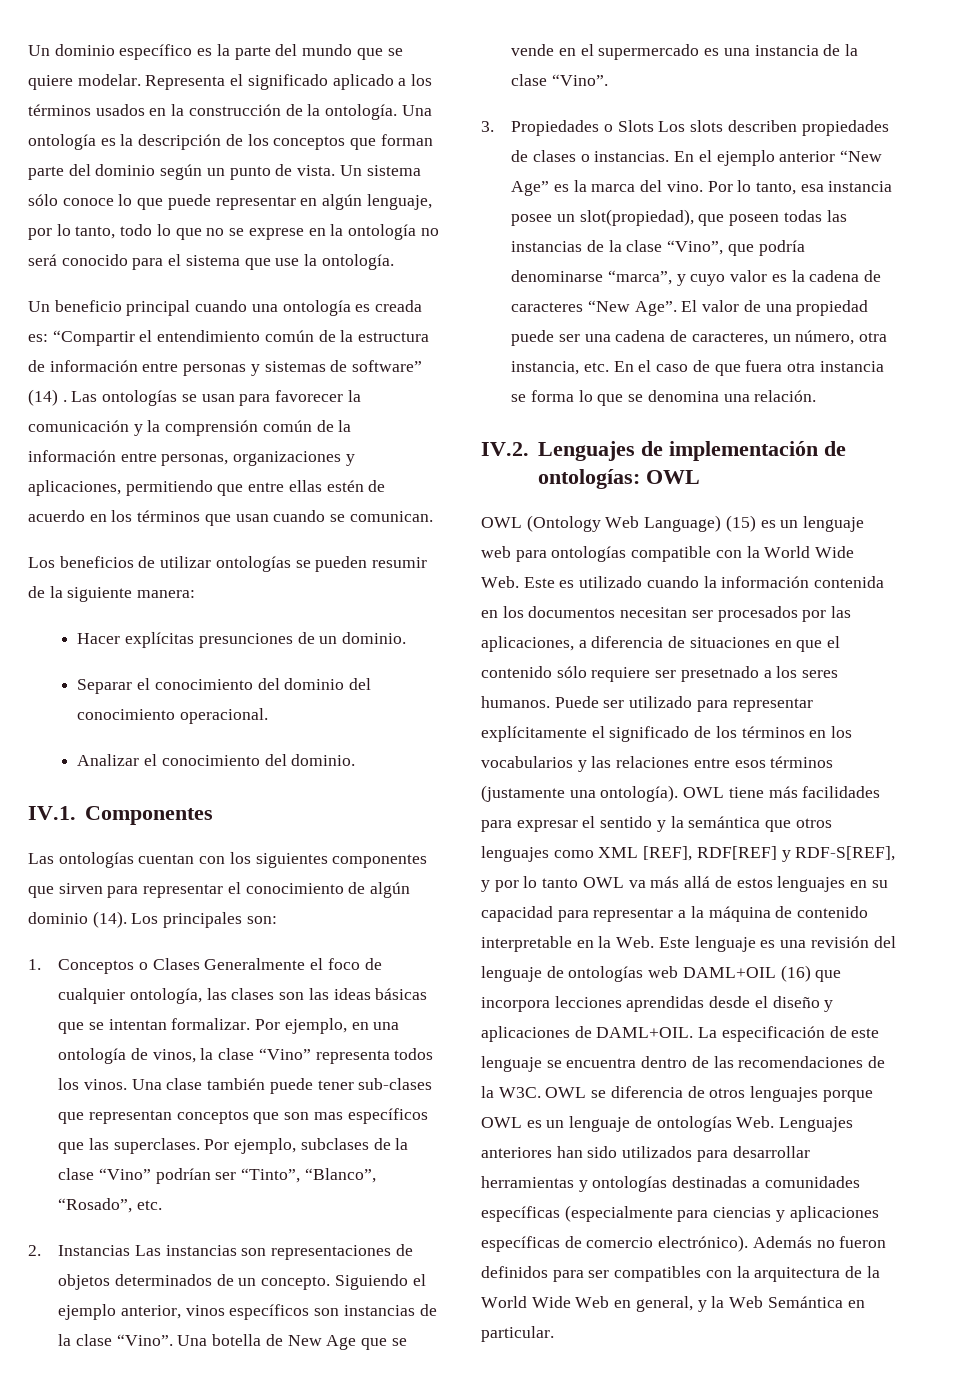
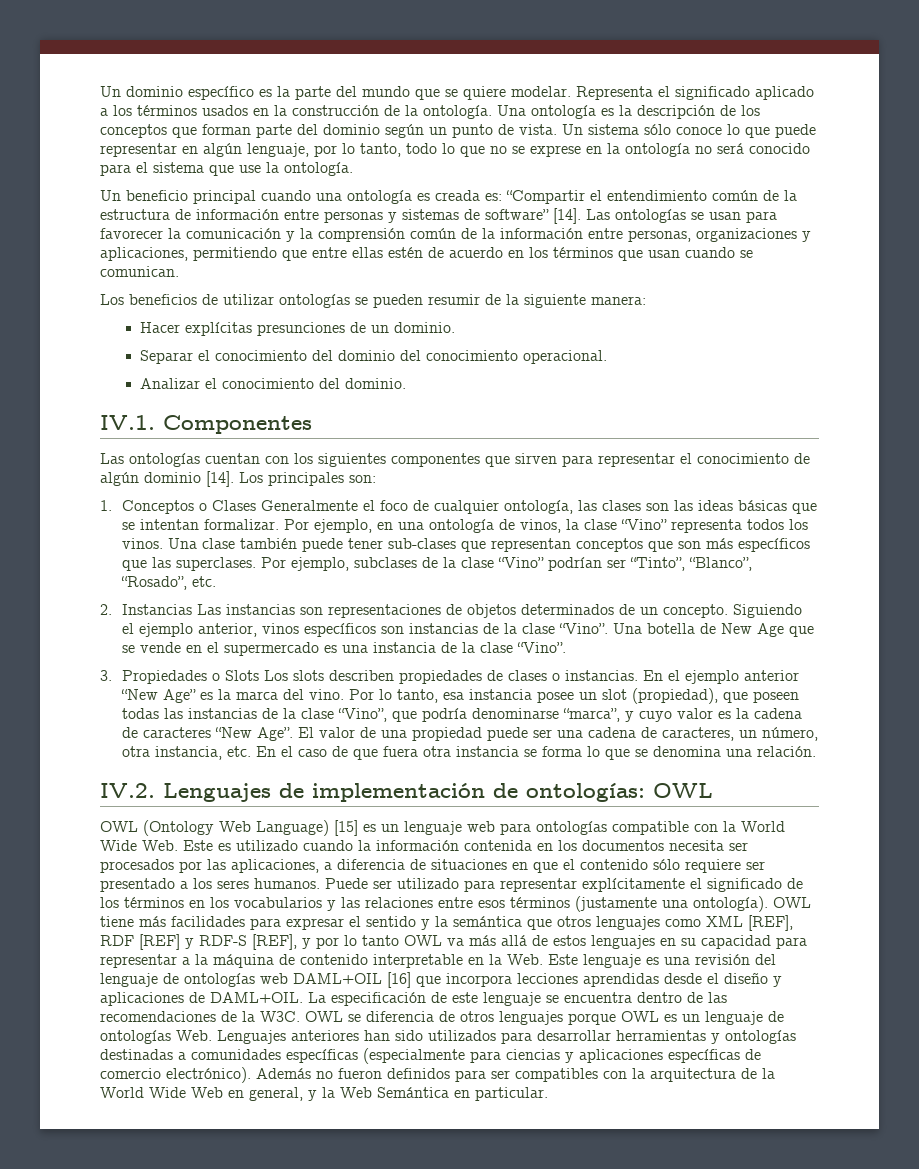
- Un beneficio principal cuando una ontología es creada es: “Compartir el entendimiento común de la estructura de información entre personas y sistemas de software” (14) .
+ Un beneficio principal cuando una ontología es creada es: “Compartir el entendimiento común de la estructura de información entre personas y sistemas de software” [14].
- Las ontologías cuentan con los siguientes componentes que sirven para representar el conocimiento de algún dominio (14).
+ Las ontologías cuentan con los siguientes componentes que sirven para representar el conocimiento de algún dominio [14].
- Una clase también puede tener sub-clases que representan conceptos que son mas específicos que las superclases.
+ Una clase también puede tener sub-clases que representan conceptos que son más específicos que las superclases.
- Por lo tanto, esa instancia posee un slot(propiedad), que poseen todas las instancias de la clase “Vino”, que podría denominarse “marca”, y cuyo valor es la cadena de caracteres “New Age”.
+ Por lo tanto, esa instancia posee un slot (propiedad), que poseen todas las instancias de la clase “Vino”, que podría denominarse “marca”, y cuyo valor es la cadena de caracteres “New Age”.
- OWL (Ontology Web Language) (15) es un lenguaje web para ontologías compatible con la World Wide Web. Este es utilizado cuando la información contenida en los documentos necesitan ser procesados por las aplicaciones, a diferencia de situaciones en que el contenido sólo requiere ser presetnado a los seres humanos.
+ OWL (Ontology Web Language) [15] es un lenguaje web para ontologías compatible con la World Wide Web. Este es utilizado cuando la información contenida en los documentos necesita ser procesados por las aplicaciones, a diferencia de situaciones en que el contenido sólo requiere ser presentado a los seres humanos.
- OWL tiene más facilidades para expresar el sentido y la semántica que otros lenguajes como XML [REF], RDF[REF] y RDF-S[REF], y por lo tanto OWL va más allá de estos lenguajes en su capacidad para representar a la máquina de contenido interpretable en la Web. Este lenguaje es una revisión del lenguaje de ontologías web DAML+OIL (16) que incorpora lecciones aprendidas desde el diseño y aplicaciones de DAML+OIL.
+ OWL tiene más facilidades para expresar el sentido y la semántica que otros lenguajes como XML [REF], RDF [REF] y RDF-S [REF], y por lo tanto OWL va más allá de estos lenguajes en su capacidad para representar a la máquina de contenido interpretable en la Web. Este lenguaje es una revisión del lenguaje de ontologías web DAML+OIL [16] que incorpora lecciones aprendidas desde el diseño y aplicaciones de DAML+OIL.

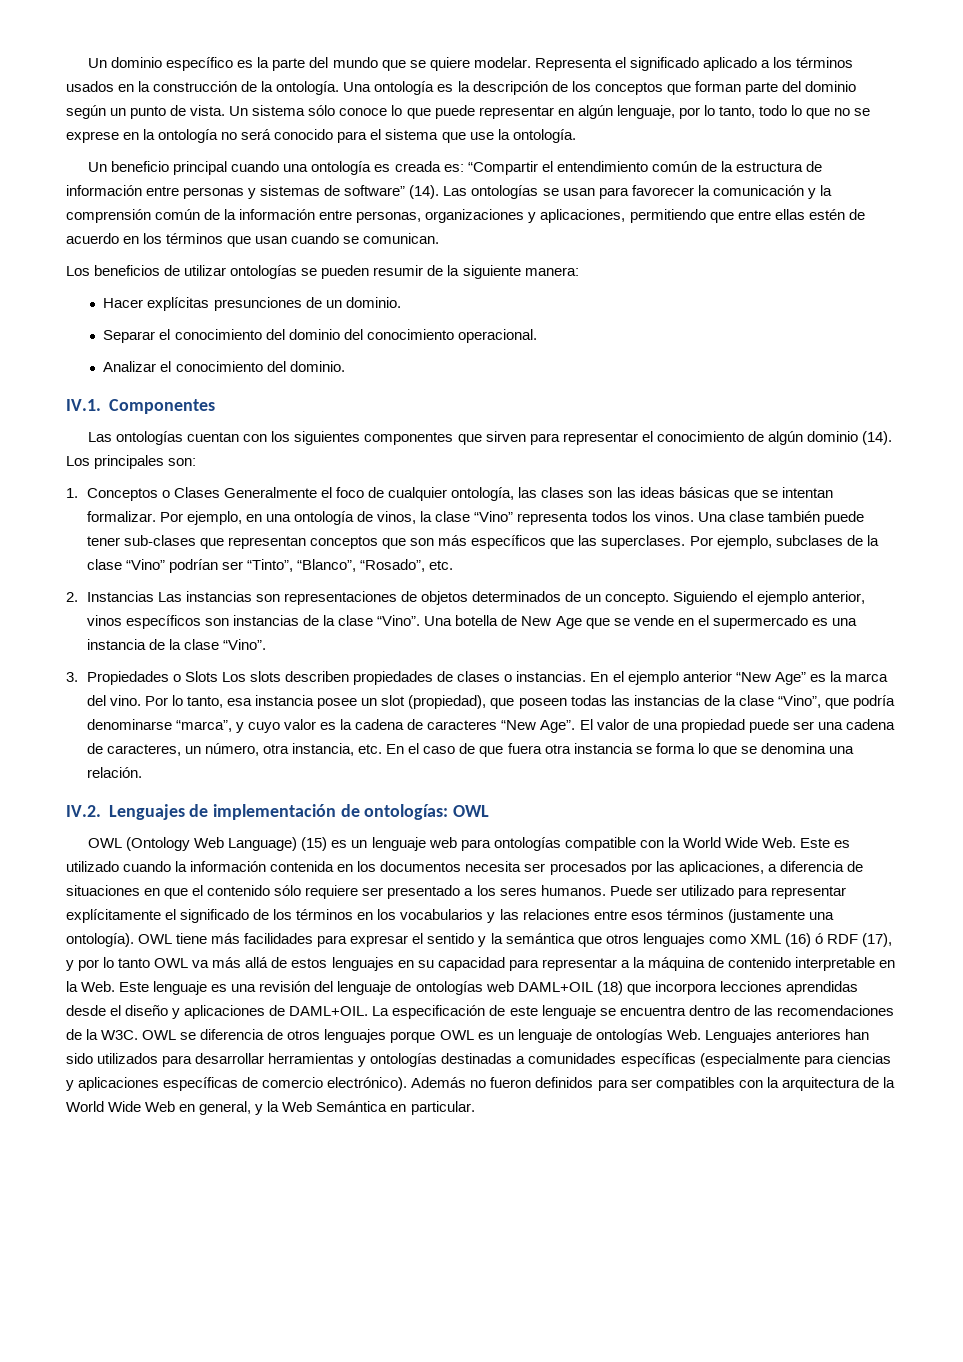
- Un beneficio principal cuando una ontología es creada es: “Compartir el entendimiento común de la estructura de información entre personas y sistemas de software” [14].
+ Un beneficio principal cuando una ontología es creada es: “Compartir el entendimiento común de la estructura de información entre personas y sistemas de software” (14).
- Las ontologías cuentan con los siguientes componentes que sirven para representar el conocimiento de algún dominio [14].
+ Las ontologías cuentan con los siguientes componentes que sirven para representar el conocimiento de algún dominio (14).
- OWL (Ontology Web Language) [15] es un lenguaje web para ontologías compatible con la World Wide Web. Este es utilizado cuando la información contenida en los documentos necesita ser procesados por las aplicaciones, a diferencia de situaciones en que el contenido sólo requiere ser presentado a los seres humanos.
+ OWL (Ontology Web Language) (15) es un lenguaje web para ontologías compatible con la World Wide Web. Este es utilizado cuando la información contenida en los documentos necesita ser procesados por las aplicaciones, a diferencia de situaciones en que el contenido sólo requiere ser presentado a los seres humanos.
- OWL tiene más facilidades para expresar el sentido y la semántica que otros lenguajes como XML [REF], RDF [REF] y RDF-S [REF], y por lo tanto OWL va más allá de estos lenguajes en su capacidad para representar a la máquina de contenido interpretable en la Web. Este lenguaje es una revisión del lenguaje de ontologías web DAML+OIL [16] que incorpora lecciones aprendidas desde el diseño y aplicaciones de DAML+OIL.
+ OWL tiene más facilidades para expresar el sentido y la semántica que otros lenguajes como XML (16) ó RDF (17), y por lo tanto OWL va más allá de estos lenguajes en su capacidad para representar a la máquina de contenido interpretable en la Web. Este lenguaje es una revisión del lenguaje de ontologías web DAML+OIL (18) que incorpora lecciones aprendidas desde el diseño y aplicaciones de DAML+OIL.

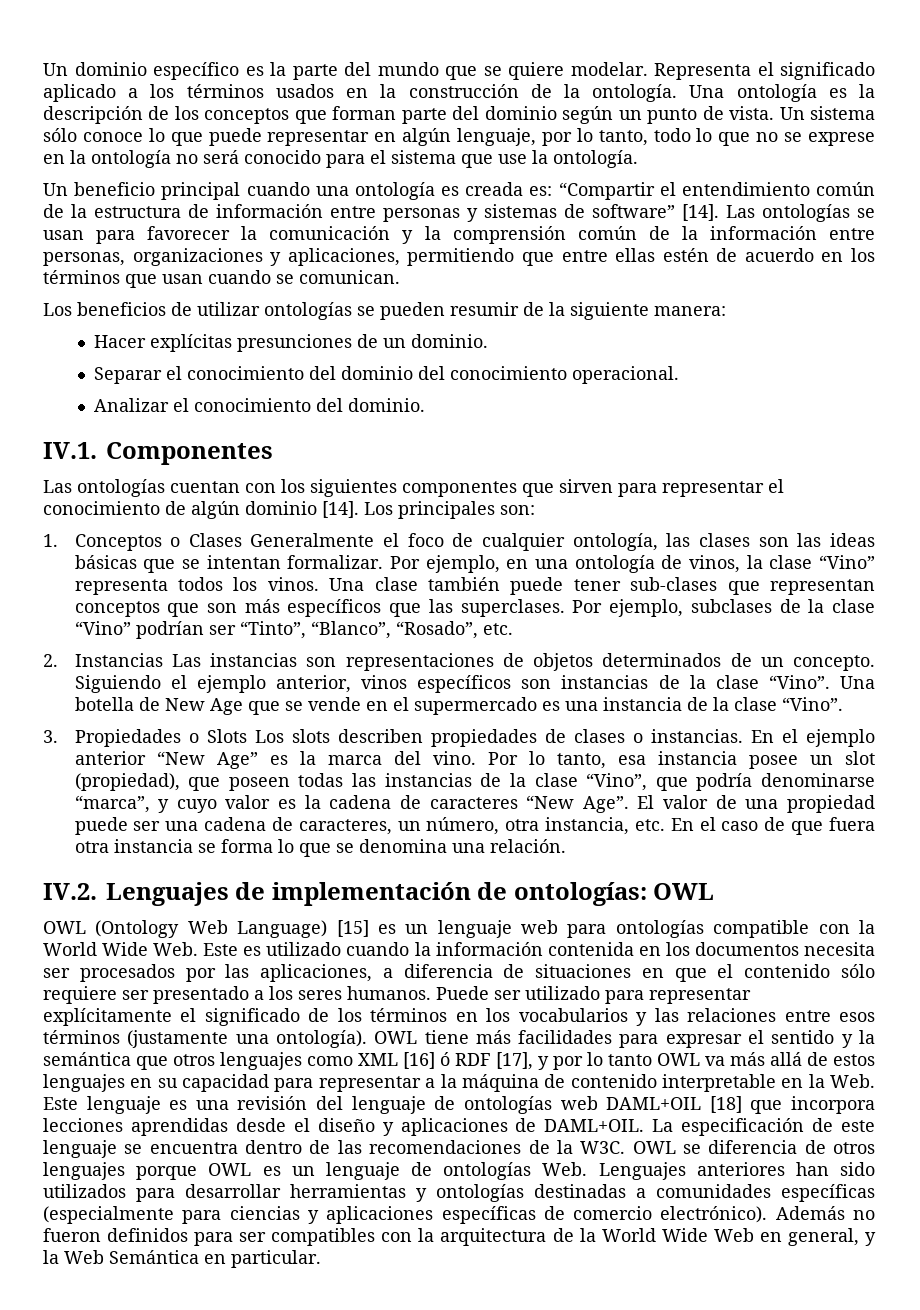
- Un beneficio principal cuando una ontología es creada es: “Compartir el entendimiento común de la estructura de información entre personas y sistemas de software” (14).
+ Un beneficio principal cuando una ontología es creada es: “Compartir el entendimiento común de la estructura de información entre personas y sistemas de software” [14].
- Las ontologías cuentan con los siguientes componentes que sirven para representar el conocimiento de algún dominio (14).
+ Las ontologías cuentan con los siguientes componentes que sirven para representar el conocimiento de algún dominio [14].
- OWL (Ontology Web Language) (15) es un lenguaje web para ontologías compatible con la World Wide Web. Este es utilizado cuando la información contenida en los documentos necesita ser procesados por las aplicaciones, a diferencia de situaciones en que el contenido sólo requiere ser presentado a los seres humanos.
+ OWL (Ontology Web Language) [15] es un lenguaje web para ontologías compatible con la World Wide Web. Este es utilizado cuando la información contenida en los documentos necesita ser procesados por las aplicaciones, a diferencia de situaciones en que el contenido sólo requiere ser presentado a los seres humanos.
- OWL tiene más facilidades para expresar el sentido y la semántica que otros lenguajes como XML (16) ó RDF (17), y por lo tanto OWL va más allá de estos lenguajes en su capacidad para representar a la máquina de contenido interpretable en la Web. Este lenguaje es una revisión del lenguaje de ontologías web DAML+OIL (18) que incorpora lecciones aprendidas desde el diseño y aplicaciones de DAML+OIL.
+ OWL tiene más facilidades para expresar el sentido y la semántica que otros lenguajes como XML [16] ó RDF [17], y por lo tanto OWL va más allá de estos lenguajes en su capacidad para representar a la máquina de contenido interpretable en la Web. Este lenguaje es una revisión del lenguaje de ontologías web DAML+OIL [18] que incorpora lecciones aprendidas desde el diseño y aplicaciones de DAML+OIL.

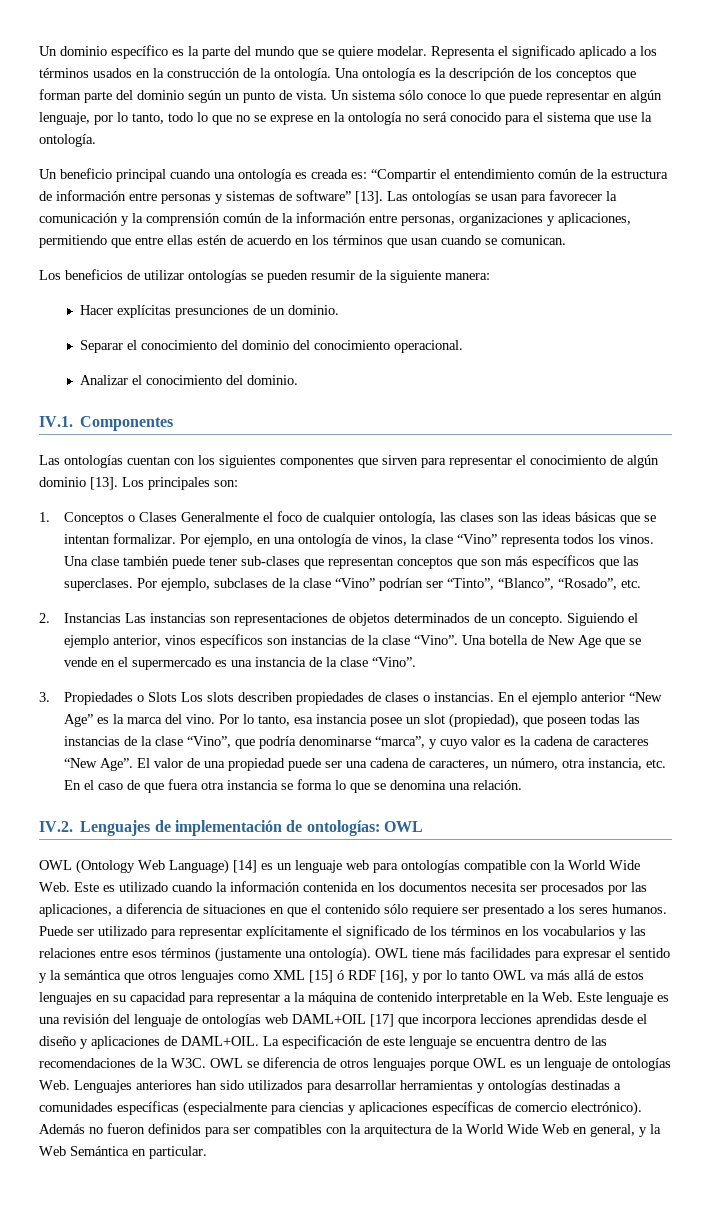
- Un beneficio principal cuando una ontología es creada es: “Compartir el entendimiento común de la estructura de información entre personas y sistemas de software” [14].
+ Un beneficio principal cuando una ontología es creada es: “Compartir el entendimiento común de la estructura de información entre personas y sistemas de software” [13].
- Las ontologías cuentan con los siguientes componentes que sirven para representar el conocimiento de algún dominio [14].
+ Las ontologías cuentan con los siguientes componentes que sirven para representar el conocimiento de algún dominio [13].
- OWL (Ontology Web Language) [15] es un lenguaje web para ontologías compatible con la World Wide Web. Este es utilizado cuando la información contenida en los documentos necesita ser procesados por las aplicaciones, a diferencia de situaciones en que el contenido sólo requiere ser presentado a los seres humanos.
+ OWL (Ontology Web Language) [14] es un lenguaje web para ontologías compatible con la World Wide Web. Este es utilizado cuando la información contenida en los documentos necesita ser procesados por las aplicaciones, a diferencia de situaciones en que el contenido sólo requiere ser presentado a los seres humanos.
- OWL tiene más facilidades para expresar el sentido y la semántica que otros lenguajes como XML [16] ó RDF [17], y por lo tanto OWL va más allá de estos lenguajes en su capacidad para representar a la máquina de contenido interpretable en la Web. Este lenguaje es una revisión del lenguaje de ontologías web DAML+OIL [18] que incorpora lecciones aprendidas desde el diseño y aplicaciones de DAML+OIL.
+ OWL tiene más facilidades para expresar el sentido y la semántica que otros lenguajes como XML [15] ó RDF [16], y por lo tanto OWL va más allá de estos lenguajes en su capacidad para representar a la máquina de contenido interpretable en la Web. Este lenguaje es una revisión del lenguaje de ontologías web DAML+OIL [17] que incorpora lecciones aprendidas desde el diseño y aplicaciones de DAML+OIL.

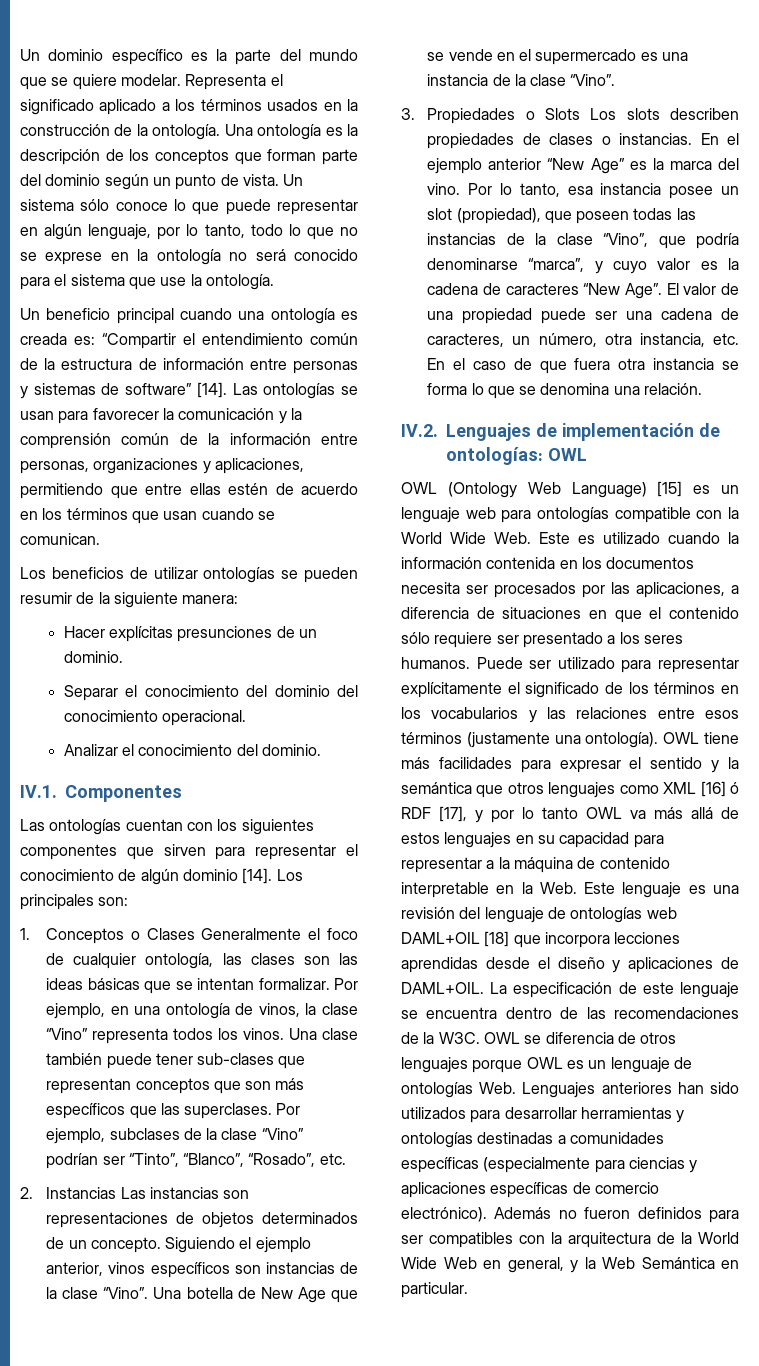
- Un beneficio principal cuando una ontología es creada es: “Compartir el entendimiento común de la estructura de información entre personas y sistemas de software” [13].
+ Un beneficio principal cuando una ontología es creada es: “Compartir el entendimiento común de la estructura de información entre personas y sistemas de software” [14].
- Las ontologías cuentan con los siguientes componentes que sirven para representar el conocimiento de algún dominio [13].
+ Las ontologías cuentan con los siguientes componentes que sirven para representar el conocimiento de algún dominio [14].
- OWL (Ontology Web Language) [14] es un lenguaje web para ontologías compatible con la World Wide Web. Este es utilizado cuando la información contenida en los documentos necesita ser procesados por las aplicaciones, a diferencia de situaciones en que el contenido sólo requiere ser presentado a los seres humanos.
+ OWL (Ontology Web Language) [15] es un lenguaje web para ontologías compatible con la World Wide Web. Este es utilizado cuando la información contenida en los documentos necesita ser procesados por las aplicaciones, a diferencia de situaciones en que el contenido sólo requiere ser presentado a los seres humanos.
- OWL tiene más facilidades para expresar el sentido y la semántica que otros lenguajes como XML [15] ó RDF [16], y por lo tanto OWL va más allá de estos lenguajes en su capacidad para representar a la máquina de contenido interpretable en la Web. Este lenguaje es una revisión del lenguaje de ontologías web DAML+OIL [17] que incorpora lecciones aprendidas desde el diseño y aplicaciones de DAML+OIL.
+ OWL tiene más facilidades para expresar el sentido y la semántica que otros lenguajes como XML [16] ó RDF [17], y por lo tanto OWL va más allá de estos lenguajes en su capacidad para representar a la máquina de contenido interpretable en la Web. Este lenguaje es una revisión del lenguaje de ontologías web DAML+OIL [18] que incorpora lecciones aprendidas desde el diseño y aplicaciones de DAML+OIL.

